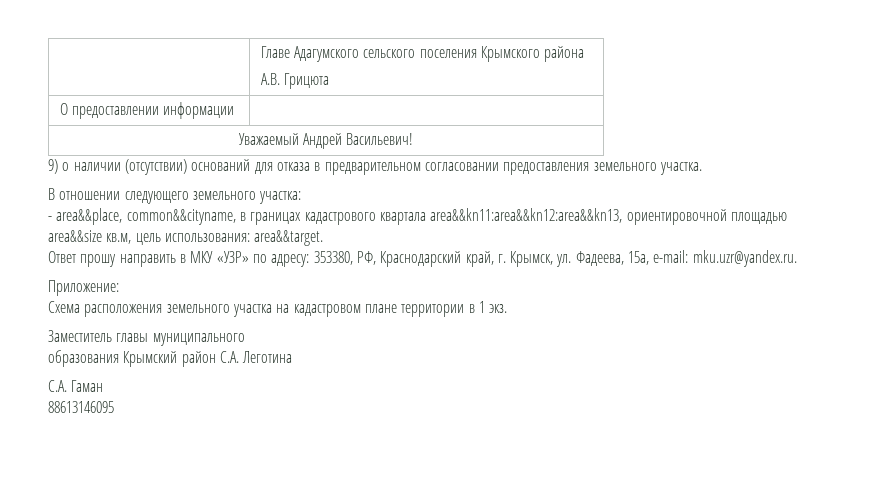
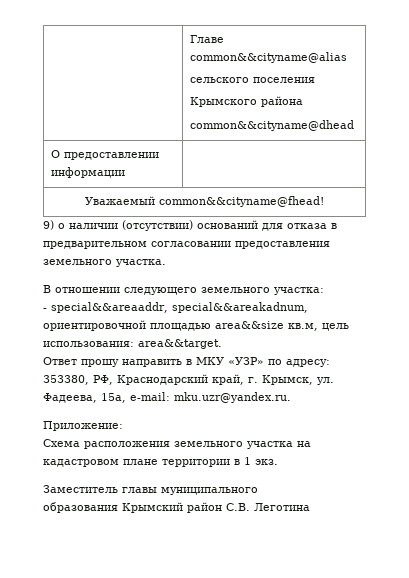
- | Главе Адагумского cельского поселения Крымского района
- А.В. Грицюта
+ | Главе common&&cityname@alias
+ cельского поселения
+ Крымского района
+ common&&cityname@dhead
- Уважаемый Андрей Васильевич!
+ Уважаемый common&&cityname@fhead!
- - area&&place, common&&cityname, в границах кадастрового квартала area&&kn11:area&&kn12:area&&kn13, ориентировочной площадью area&&size кв.м, цель использования: area&&target.
+ - special&&areaaddr, special&&areakadnum, ориентировочной площадью area&&size кв.м, цель использования: area&&target.
- образования Крымский район С.А. Леготина
+ образования Крымский район С.В. Леготина
- С.А. Гаман
- 88613146095

